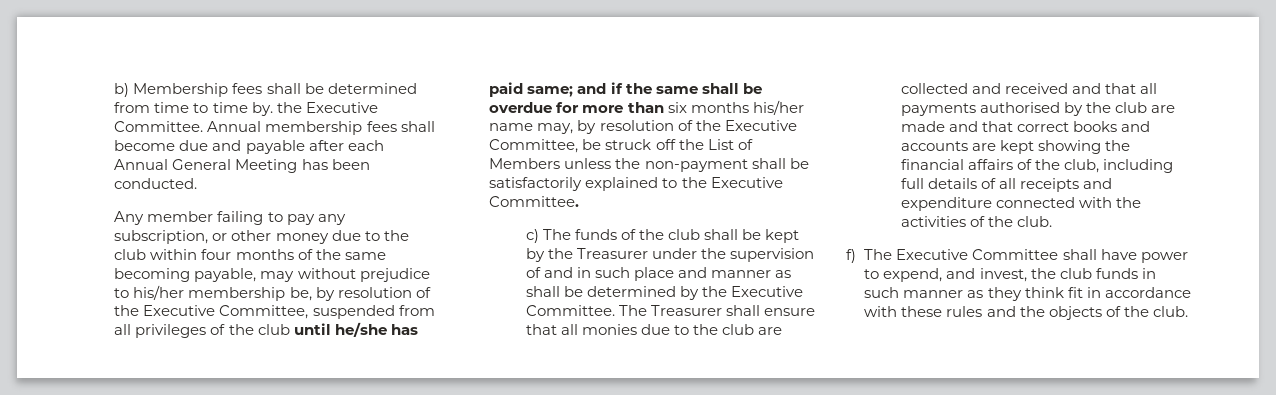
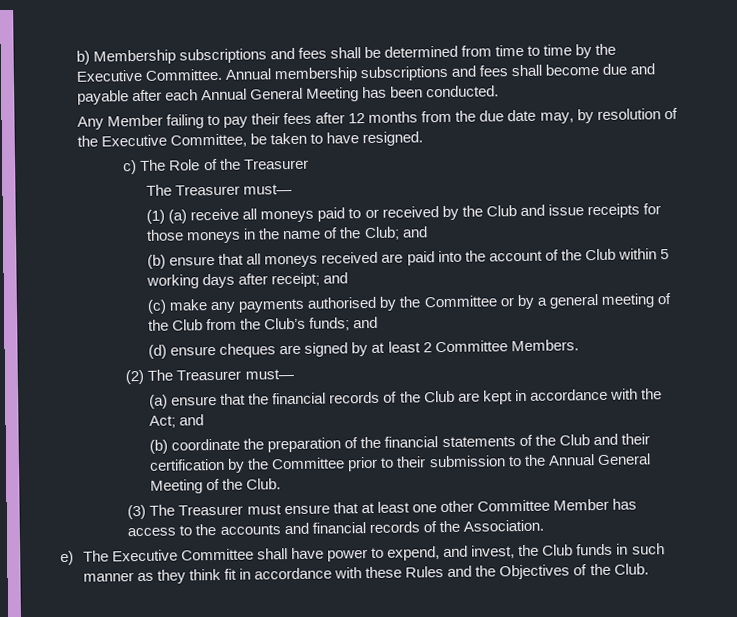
- b) Membership fees shall be determined from time to time by. the Executive Committee.
+ b) Membership subscriptions and fees shall be determined from time to time by the Executive Committee.
- Annual membership fees shall become due and payable after each Annual General Meeting has been conducted.
+ Annual membership subscriptions and fees shall become due and payable after each Annual General Meeting has been conducted.
- Any member failing to pay any subscription, or other money due to the club within four months of the same becoming payable, may without prejudice to his/her membership be, by resolution of the Executive Committee, suspended from all privileges of the club until he/she has paid same; and if the same shall be overdue for more than six months his/her name may, by resolution of the Executive Committee, be struck off the List of Members unless the non-payment shall be satisfactorily explained to the Executive Committee.
+ Any Member failing to pay their fees after 12 months from the due date may, by resolution of the Executive Committee, be taken to have resigned.
- c) The funds of the club shall be kept by the Treasurer under the supervision of and in such place and manner as shall be determined by the Executive Committee. The Treasurer shall ensure that all monies due to the club are collected and received and that all payments authorised by the club are made and that correct books and accounts are kept showing the financial affairs of the club, including full details of all receipts and expenditure connected with the activities of the club.
- f) The Executive Committee shall have power to expend, and invest, the club funds in such manner as they think fit in accordance with these rules and the objects of the club.
+ c) The Role of the Treasurer
+ The Treasurer must—
+ (1) (a) receive all moneys paid to or received by the Club and issue receipts for those moneys in the name of the Club; and
+ (b) ensure that all moneys received are paid into the account of the Club within 5 working days after receipt; and
+ (c) make any payments authorised by the Committee or by a general meeting of the Club from the Club’s funds; and
+ (d) ensure cheques are signed by at least 2 Committee Members.
+ (2) The Treasurer must—
+ (a) ensure that the financial records of the Club are kept in accordance with the Act; and
+ (b) coordinate the preparation of the financial statements of the Club and their certification by the Committee prior to their submission to the Annual General Meeting of the Club.
+ (3) The Treasurer must ensure that at least one other Committee Member has access to the accounts and financial records of the Association.
+ e) The Executive Committee shall have power to expend, and invest, the Club funds in such manner as they think fit in accordance with these Rules and the Objectives of the Club.

